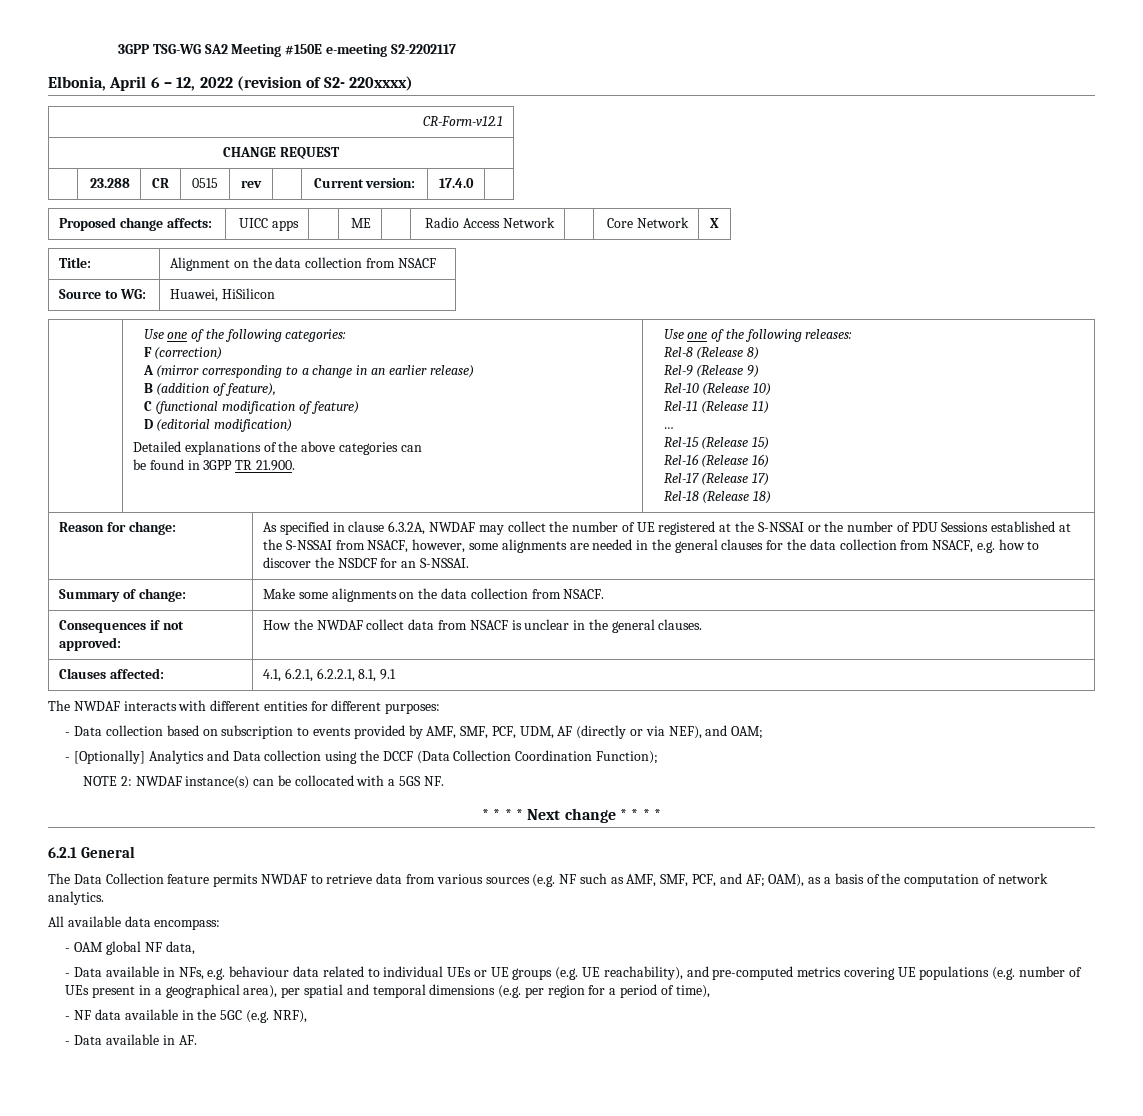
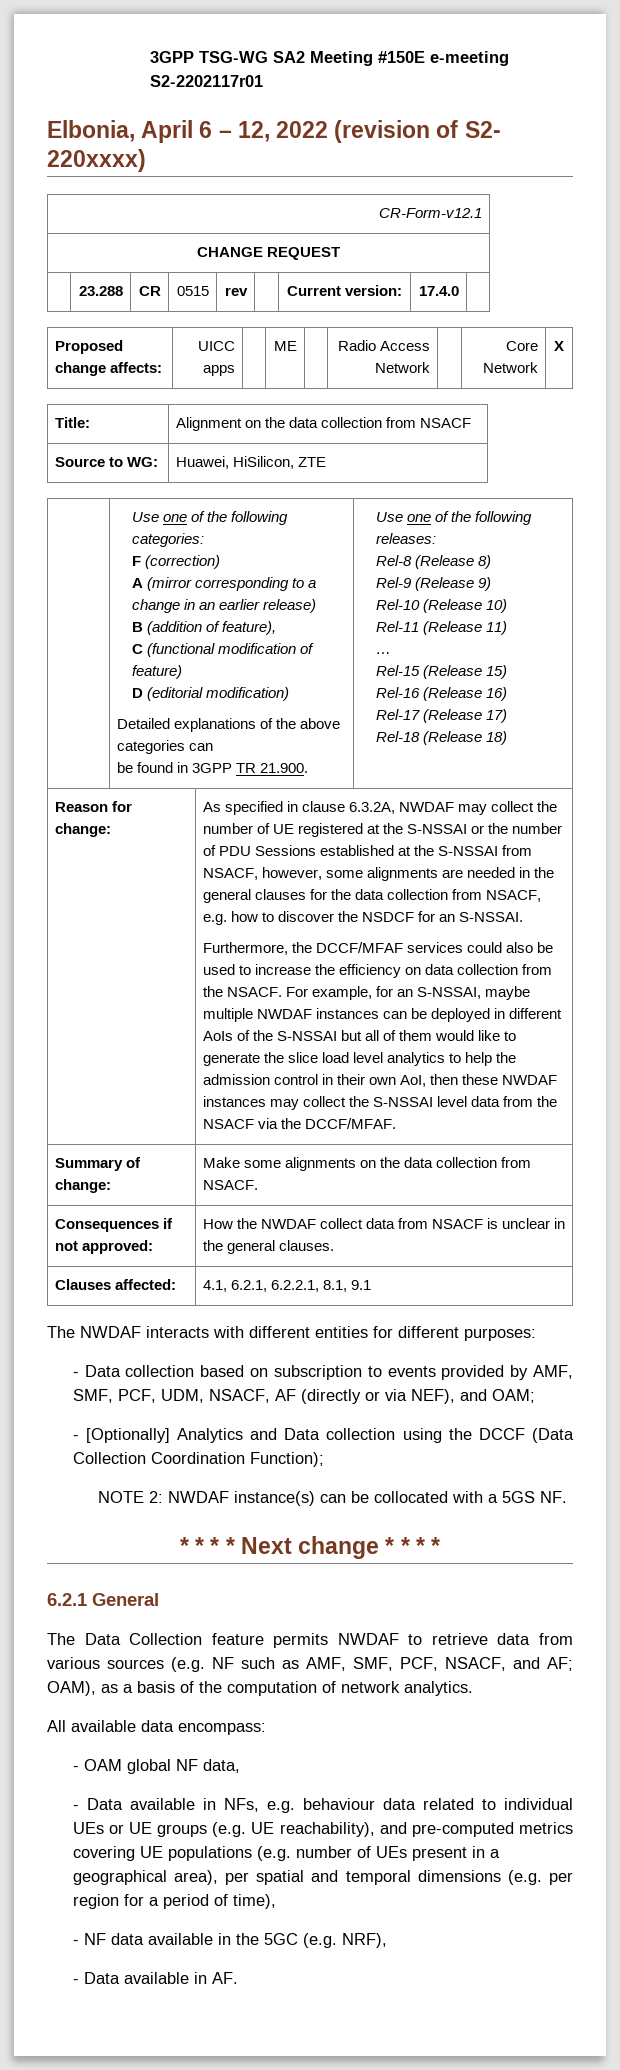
- 3GPP TSG-WG SA2 Meeting #150E e-meeting S2-2202117
+ 3GPP TSG-WG SA2 Meeting #150E e-meeting S2-2202117r01
- Source to WG: | Huawei, HiSilicon
+ Source to WG: | Huawei, HiSilicon, ZTE
+ Furthermore, the DCCF/MFAF services could also be used to increase the efficiency on data collection from the NSACF. For example, for an S-NSSAI, maybe multiple NWDAF instances can be deployed in different AoIs of the S-NSSAI but all of them would like to generate the slice load level analytics to help the admission control in their own AoI, then these NWDAF instances may collect the S-NSSAI level data from the NSACF via the DCCF/MFAF.
- - Data collection based on subscription to events provided by AMF, SMF, PCF, UDM, AF (directly or via NEF), and OAM;
+ - Data collection based on subscription to events provided by AMF, SMF, PCF, UDM, NSACF, AF (directly or via NEF), and OAM;
- The Data Collection feature permits NWDAF to retrieve data from various sources (e.g. NF such as AMF, SMF, PCF, and AF; OAM), as a basis of the computation of network analytics.
+ The Data Collection feature permits NWDAF to retrieve data from various sources (e.g. NF such as AMF, SMF, PCF, NSACF, and AF; OAM), as a basis of the computation of network analytics.

